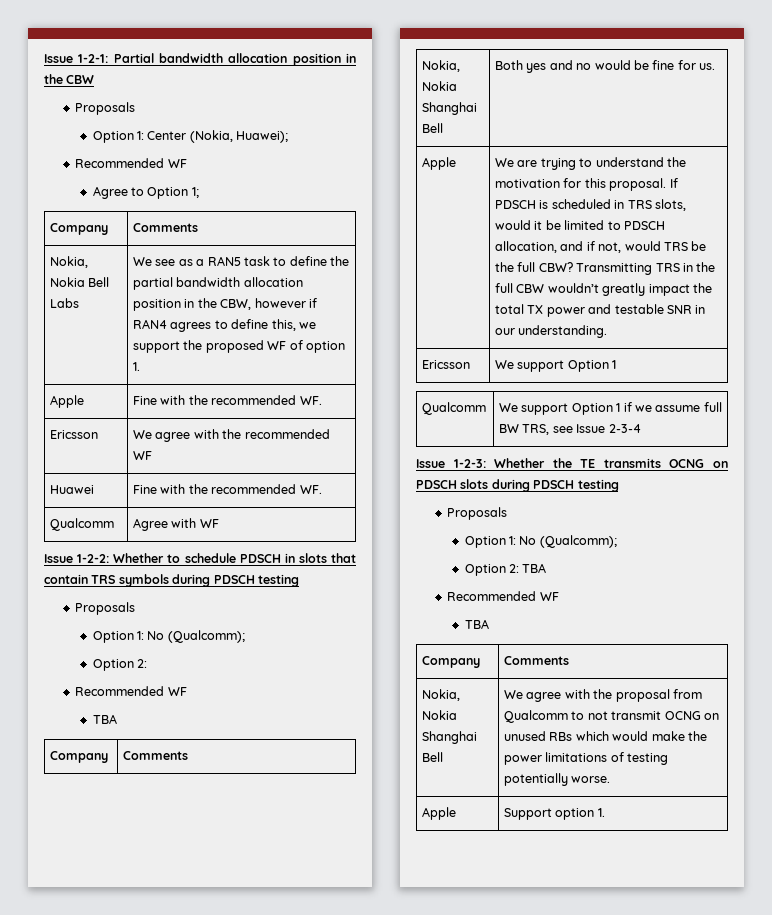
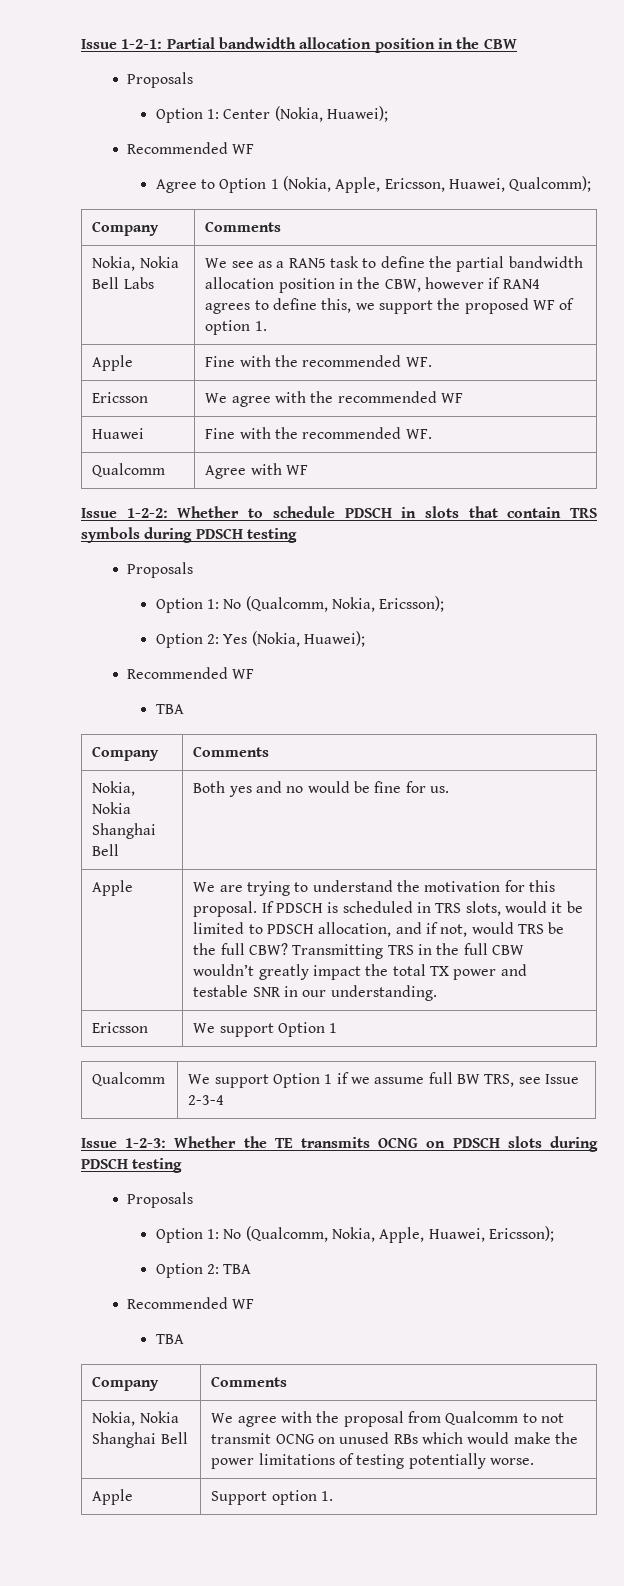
- Agree to Option 1;
+ Agree to Option 1 (Nokia, Apple, Ericsson, Huawei, Qualcomm);
  Issue 1-2-2: Whether to schedule PDSCH in slots that contain TRS symbols during PDSCH testing
  Proposals
- Option 1: No (Qualcomm);
- Option 2:
+ Option 1: No (Qualcomm, Nokia, Ericsson);
+ Option 2: Yes (Nokia, Huawei);
  Issue 1-2-3: Whether the TE transmits OCNG on PDSCH slots during PDSCH testing
  Proposals
- Option 1: No (Qualcomm);
+ Option 1: No (Qualcomm, Nokia, Apple, Huawei, Ericsson);

